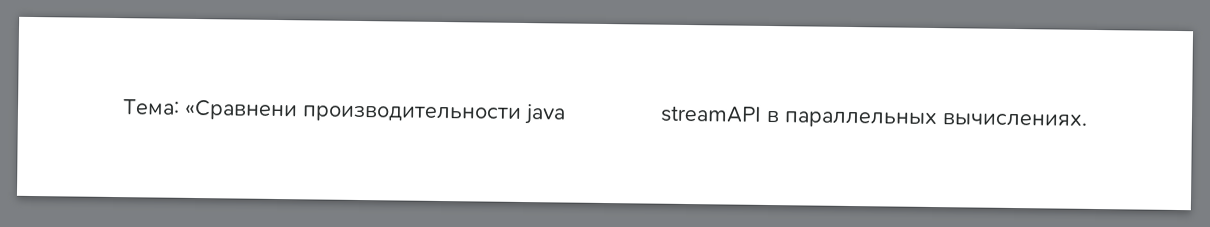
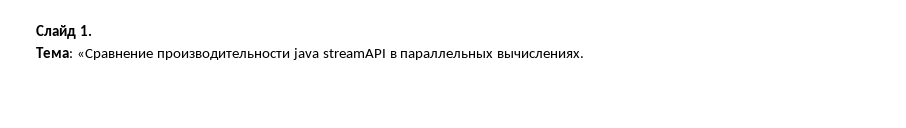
- Тема: «Сравнени производительности java streamAPI в параллельных вычислениях.
+ Слайд 1.
+ Тема: «Сравнение производительности java streamAPI в параллельных вычислениях.

